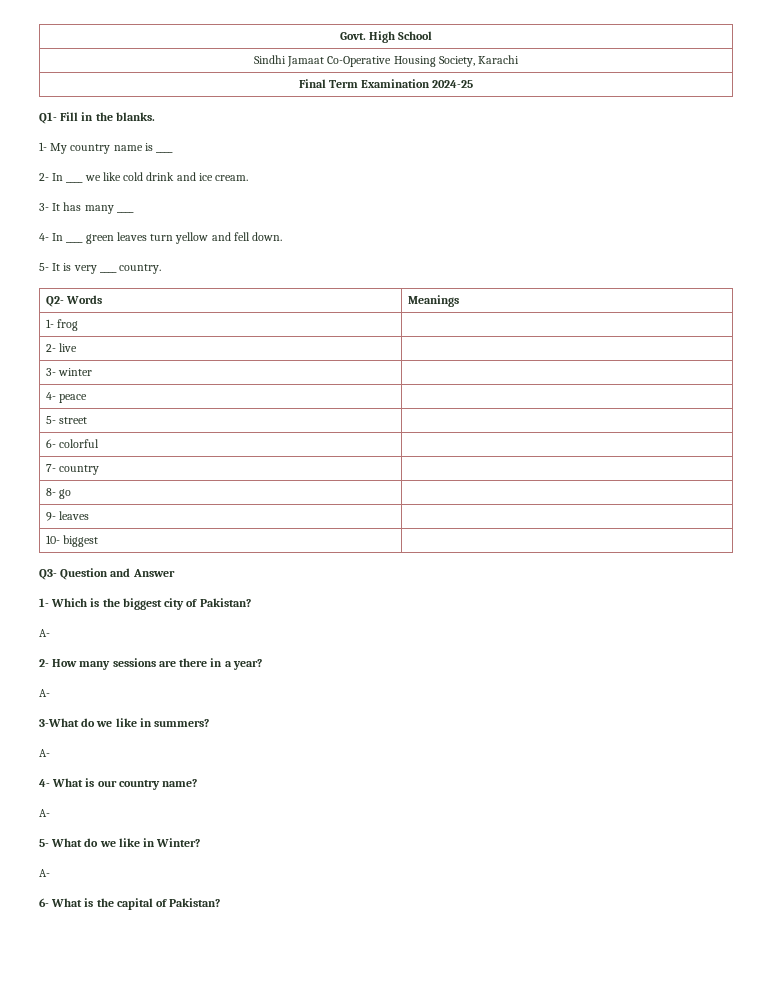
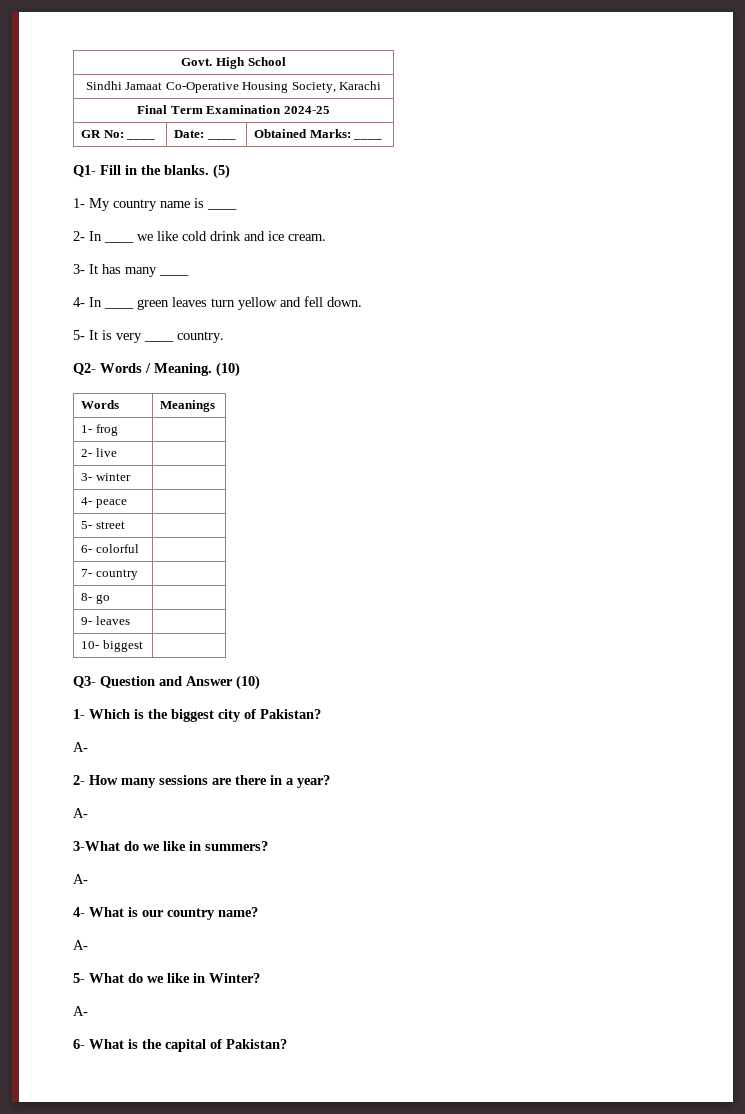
+ GR No: ____ | Date: ____ | Obtained Marks: ____
+ (5)
- Q2- Words | Meanings
+ Q2- Words / Meaning. (10)
+ Words | Meanings
- Q3- Question and Answer
+ Q3- Question and Answer (10)

